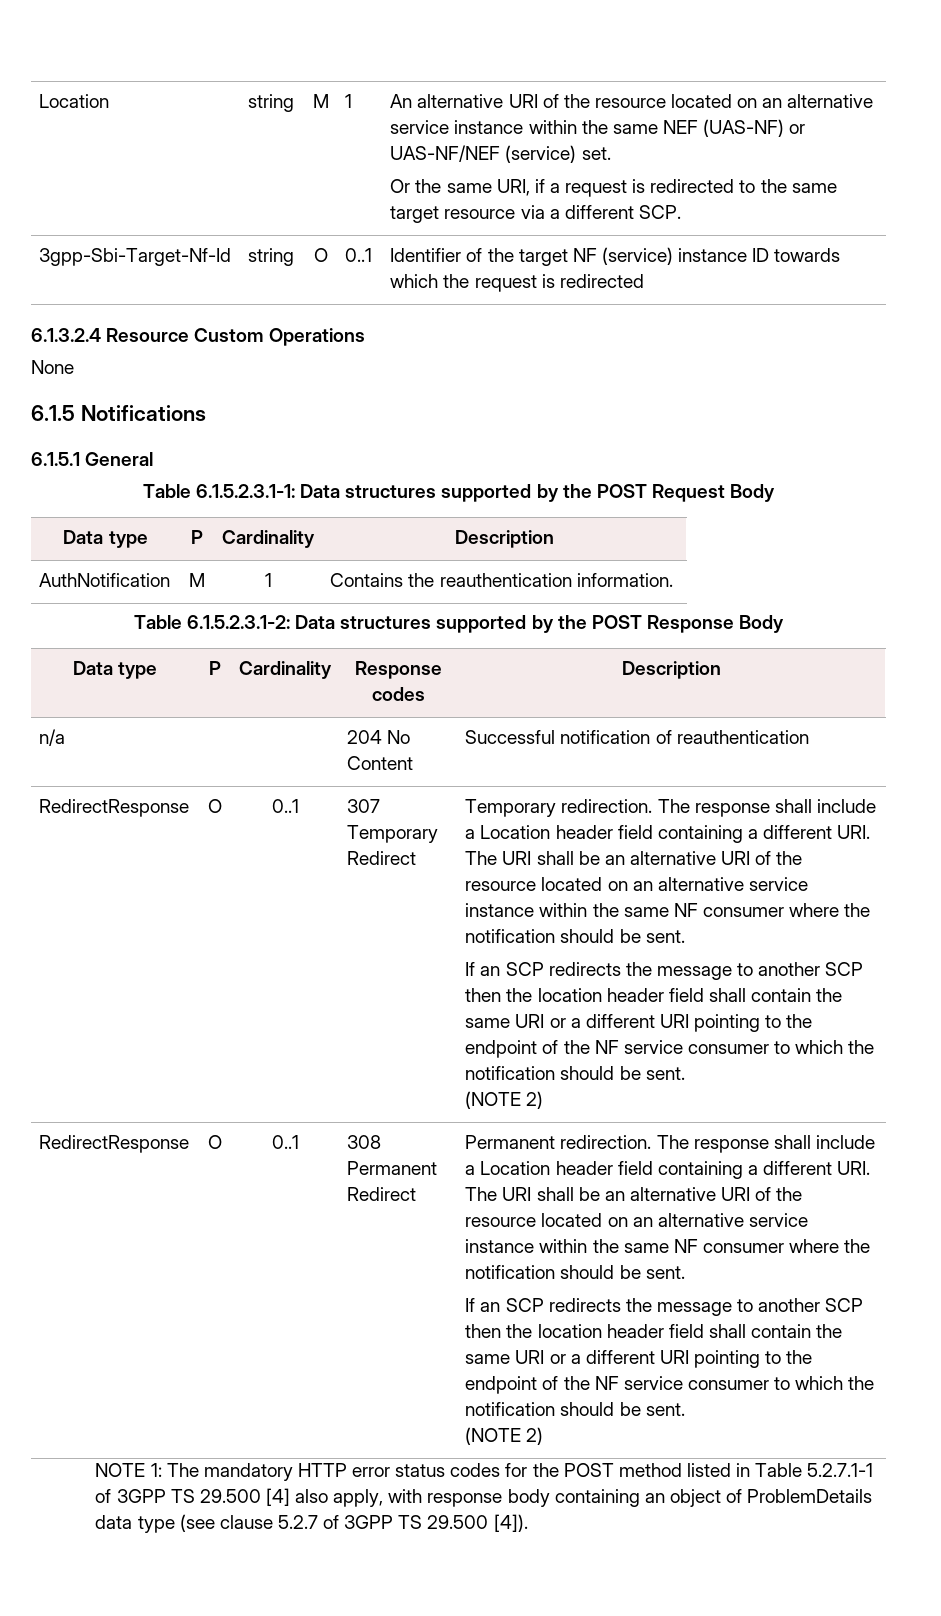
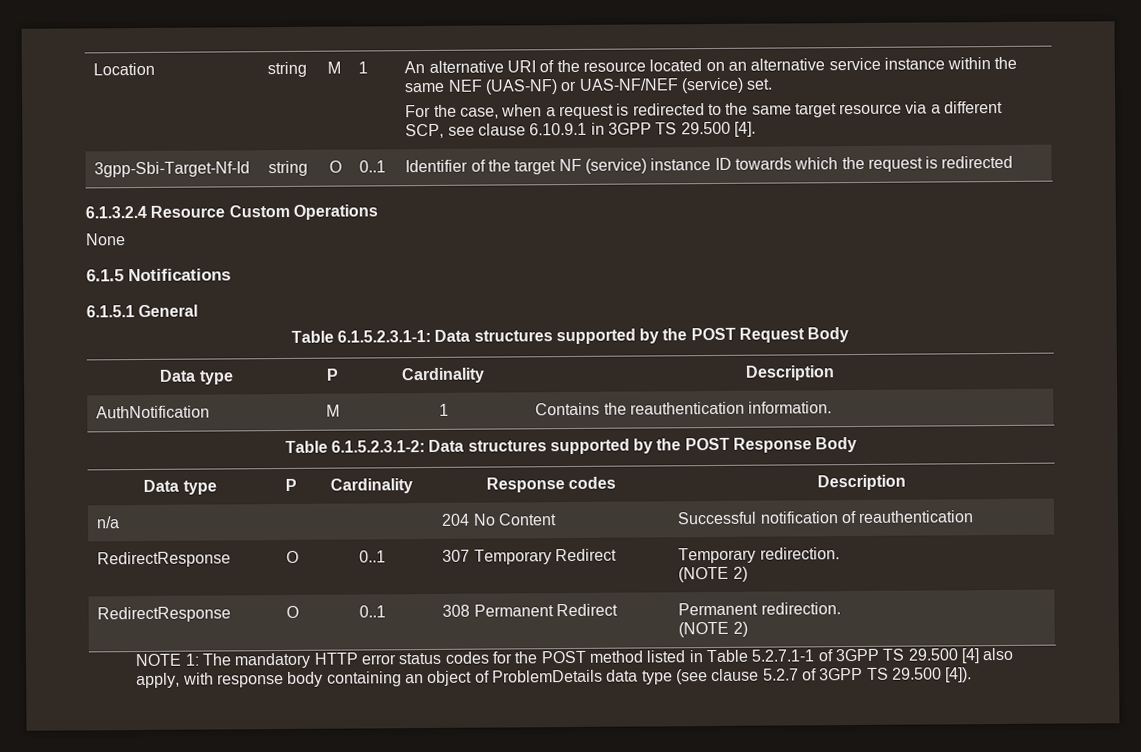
- Or the same URI, if a request is redirected to the same target resource via a different SCP.
+ For the case, when a request is redirected to the same target resource via a different SCP, see clause 6.10.9.1 in 3GPP TS 29.500 [4].
- Temporary redirection. The response shall include a Location header field containing a different URI. The URI shall be an alternative URI of the resource located on an alternative service instance within the same NF consumer where the notification should be sent.
- If an SCP redirects the message to another SCP then the location header field shall contain the same URI or a different URI pointing to the endpoint of the NF service consumer to which the notification should be sent.
+ Temporary redirection.
- Permanent redirection. The response shall include a Location header field containing a different URI. The URI shall be an alternative URI of the resource located on an alternative service instance within the same NF consumer where the notification should be sent.
- If an SCP redirects the message to another SCP then the location header field shall contain the same URI or a different URI pointing to the endpoint of the NF service consumer to which the notification should be sent.
+ Permanent redirection.

